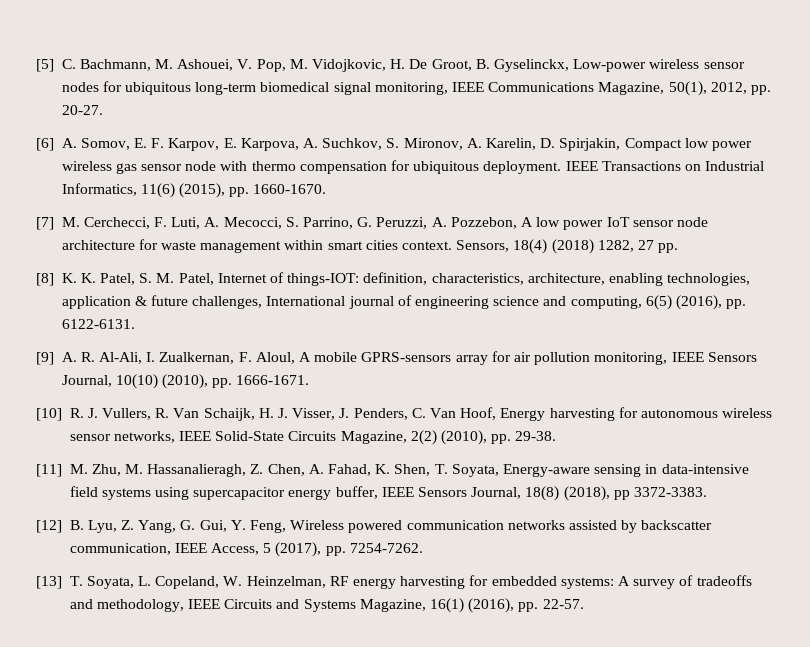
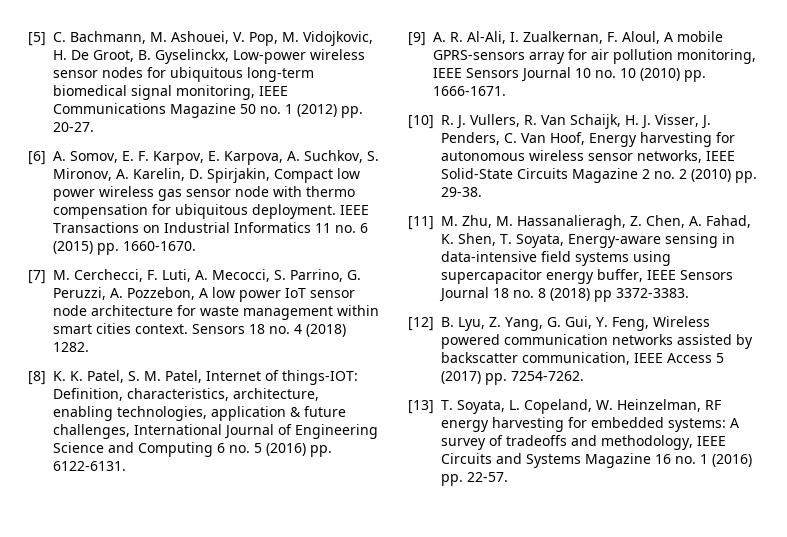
- [5] C. Bachmann, M. Ashouei, V. Pop, M. Vidojkovic, H. De Groot, B. Gyselinckx, Low-power wireless sensor nodes for ubiquitous long-term biomedical signal monitoring, IEEE Communications Magazine, 50(1), 2012, pp. 20-27.
+ [5] C. Bachmann, M. Ashouei, V. Pop, M. Vidojkovic, H. De Groot, B. Gyselinckx, Low-power wireless sensor nodes for ubiquitous long-term biomedical signal monitoring, IEEE Communications Magazine 50 no. 1 (2012) pp. 20-27.
- IEEE Transactions on Industrial Informatics, 11(6) (2015), pp. 1660-1670.
+ IEEE Transactions on Industrial Informatics 11 no. 6 (2015) pp. 1660-1670.
- Sensors, 18(4) (2018) 1282, 27 pp.
+ Sensors 18 no. 4 (2018) 1282.
- [8] K. K. Patel, S. M. Patel, Internet of things-IOT: definition, characteristics, architecture, enabling technologies, application & future challenges, International journal of engineering science and computing, 6(5) (2016), pp. 6122-6131.
+ [8] K. K. Patel, S. M. Patel, Internet of things-IOT: Definition, characteristics, architecture, enabling technologies, application & future challenges, International Journal of Engineering Science and Computing 6 no. 5 (2016) pp. 6122-6131.
- [9] A. R. Al-Ali, I. Zualkernan, F. Aloul, A mobile GPRS-sensors array for air pollution monitoring, IEEE Sensors Journal, 10(10) (2010), pp. 1666-1671.
+ [9] A. R. Al-Ali, I. Zualkernan, F. Aloul, A mobile GPRS-sensors array for air pollution monitoring, IEEE Sensors Journal 10 no. 10 (2010) pp. 1666-1671.
- [10] R. J. Vullers, R. Van Schaijk, H. J. Visser, J. Penders, C. Van Hoof, Energy harvesting for autonomous wireless sensor networks, IEEE Solid-State Circuits Magazine, 2(2) (2010), pp. 29-38.
+ [10] R. J. Vullers, R. Van Schaijk, H. J. Visser, J. Penders, C. Van Hoof, Energy harvesting for autonomous wireless sensor networks, IEEE Solid-State Circuits Magazine 2 no. 2 (2010) pp. 29-38.
- [11] M. Zhu, M. Hassanalieragh, Z. Chen, A. Fahad, K. Shen, T. Soyata, Energy-aware sensing in data-intensive field systems using supercapacitor energy buffer, IEEE Sensors Journal, 18(8) (2018), pp 3372-3383.
+ [11] M. Zhu, M. Hassanalieragh, Z. Chen, A. Fahad, K. Shen, T. Soyata, Energy-aware sensing in data-intensive field systems using supercapacitor energy buffer, IEEE Sensors Journal 18 no. 8 (2018) pp 3372-3383.
- [12] B. Lyu, Z. Yang, G. Gui, Y. Feng, Wireless powered communication networks assisted by backscatter communication, IEEE Access, 5 (2017), pp. 7254-7262.
+ [12] B. Lyu, Z. Yang, G. Gui, Y. Feng, Wireless powered communication networks assisted by backscatter communication, IEEE Access 5 (2017) pp. 7254-7262.
- [13] T. Soyata, L. Copeland, W. Heinzelman, RF energy harvesting for embedded systems: A survey of tradeoffs and methodology, IEEE Circuits and Systems Magazine, 16(1) (2016), pp. 22-57.
+ [13] T. Soyata, L. Copeland, W. Heinzelman, RF energy harvesting for embedded systems: A survey of tradeoffs and methodology, IEEE Circuits and Systems Magazine 16 no. 1 (2016) pp. 22-57.

